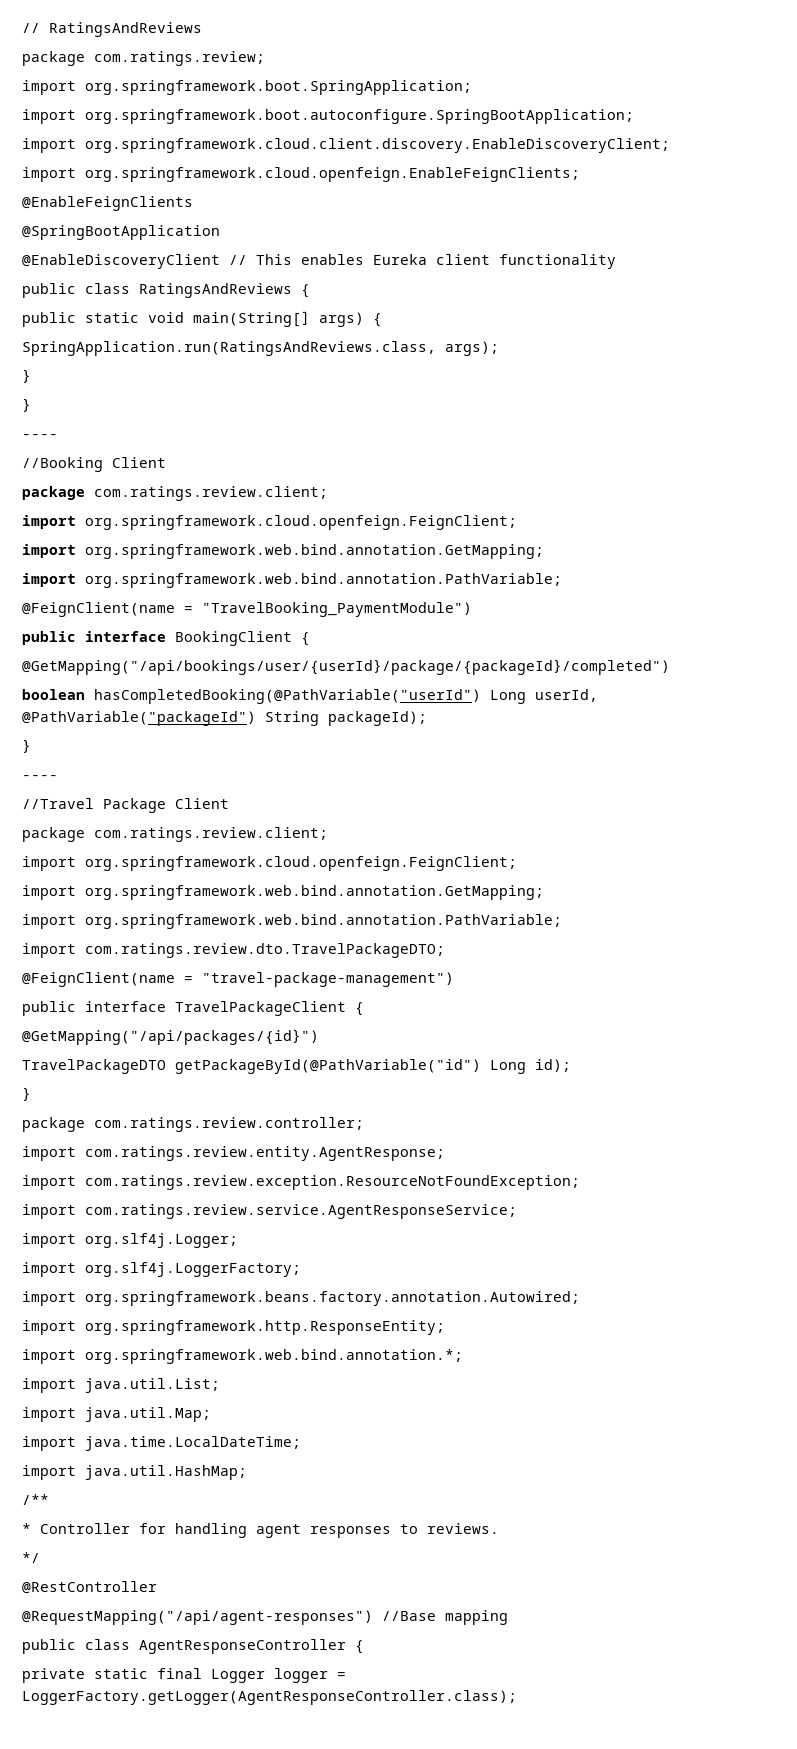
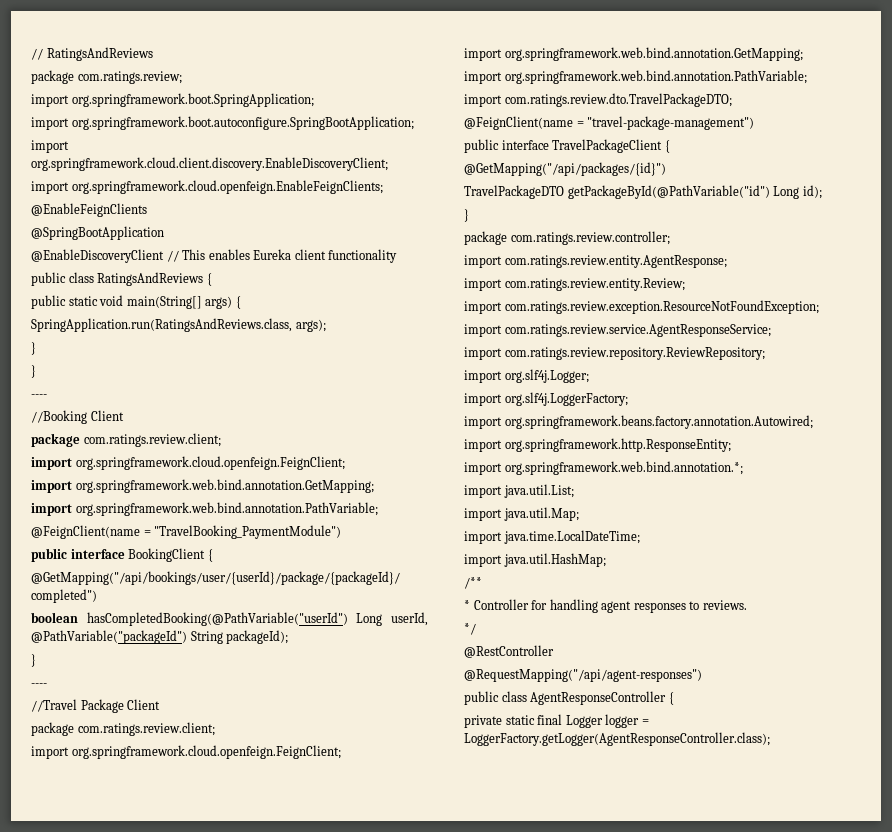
+ import com.ratings.review.entity.Review;
+ import com.ratings.review.repository.ReviewRepository;
- @RequestMapping("/api/agent-responses") //Base mapping
+ @RequestMapping("/api/agent-responses")

